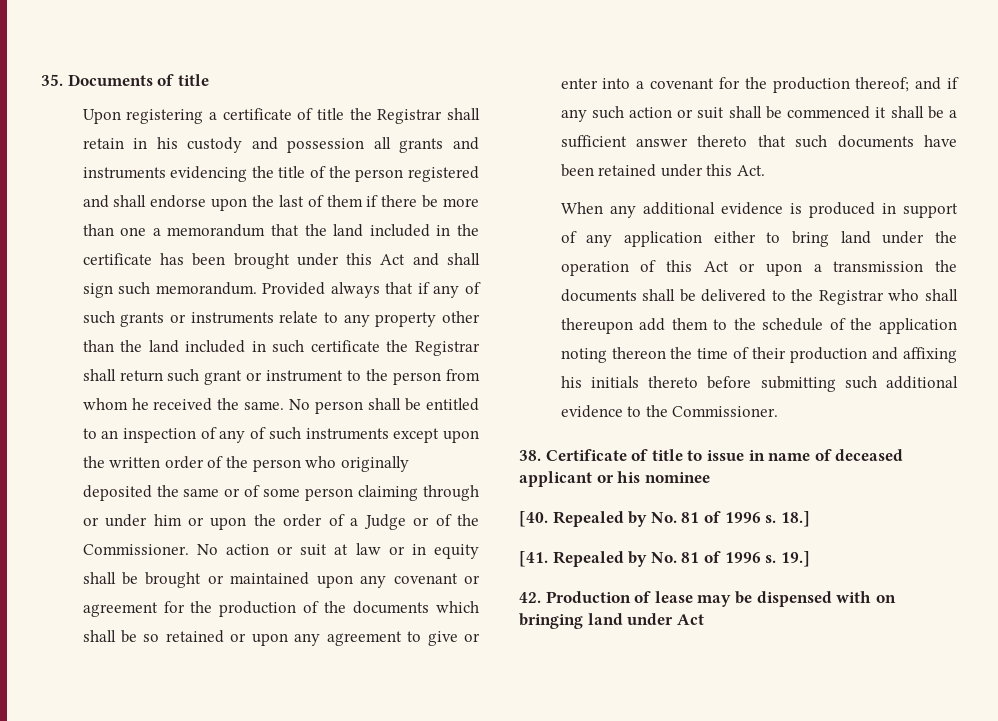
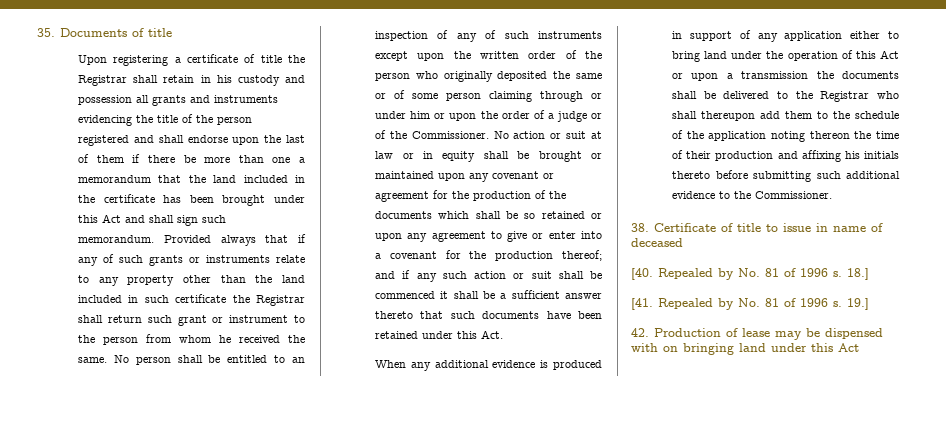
- No person shall be entitled to an inspection of any of such instruments except upon the written order of the person who originally deposited the same or of some person claiming through or under him or upon the order of a Judge or of the Commissioner.
+ No person shall be entitled to an inspection of any of such instruments except upon the written order of the person who originally deposited the same or of some person claiming through or under him or upon the order of a judge or of the Commissioner.
- 38. Certificate of title to issue in name of deceased applicant or his nominee
+ 38. Certificate of title to issue in name of deceased
- 42. Production of lease may be dispensed with on bringing land under Act
+ 42. Production of lease may be dispensed with on bringing land under this Act

